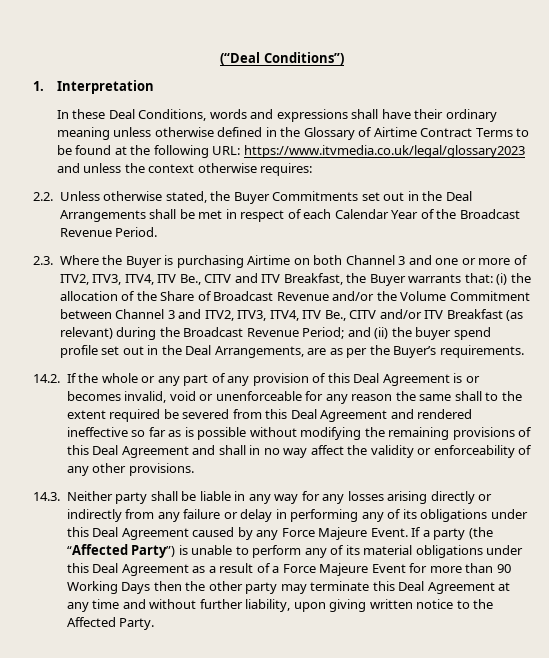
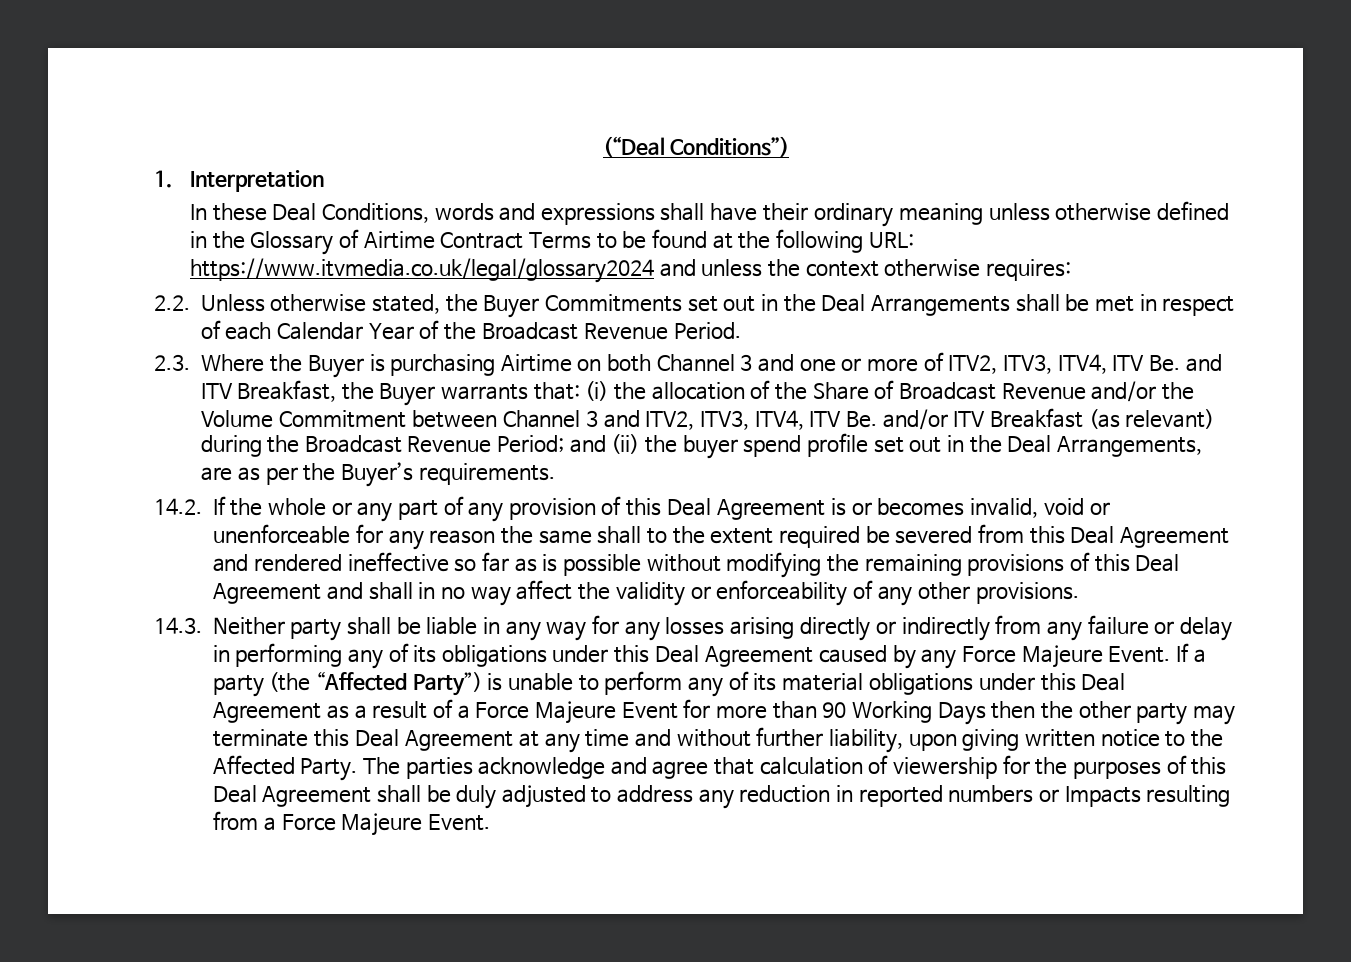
- In these Deal Conditions, words and expressions shall have their ordinary meaning unless otherwise defined in the Glossary of Airtime Contract Terms to be found at the following URL: https://www.itvmedia.co.uk/legal/glossary2023 and unless the context otherwise requires:
+ In these Deal Conditions, words and expressions shall have their ordinary meaning unless otherwise defined in the Glossary of Airtime Contract Terms to be found at the following URL: https://www.itvmedia.co.uk/legal/glossary2024 and unless the context otherwise requires:
- 2.3. Where the Buyer is purchasing Airtime on both Channel 3 and one or more of ITV2, ITV3, ITV4, ITV Be., CITV and ITV Breakfast, the Buyer warrants that:
+ 2.3. Where the Buyer is purchasing Airtime on both Channel 3 and one or more of ITV2, ITV3, ITV4, ITV Be. and ITV Breakfast, the Buyer warrants that:
- (i) the allocation of the Share of Broadcast Revenue and/or the Volume Commitment between Channel 3 and ITV2, ITV3, ITV4, ITV Be., CITV and/or ITV Breakfast (as relevant) during the Broadcast Revenue Period;
+ (i) the allocation of the Share of Broadcast Revenue and/or the Volume Commitment between Channel 3 and ITV2, ITV3, ITV4, ITV Be. and/or ITV Breakfast (as relevant) during the Broadcast Revenue Period;
+ The parties acknowledge and agree that calculation of viewership for the purposes of this Deal Agreement shall be duly adjusted to address any reduction in reported numbers or Impacts resulting from a Force Majeure Event.

